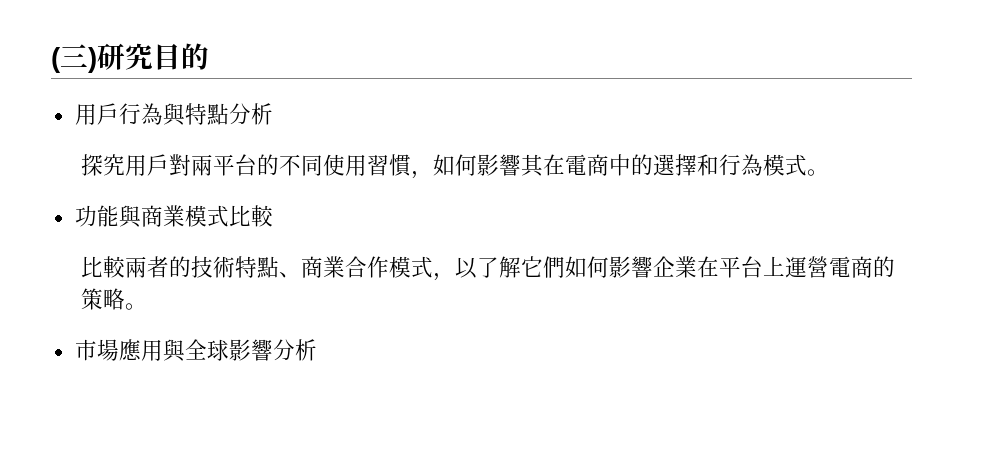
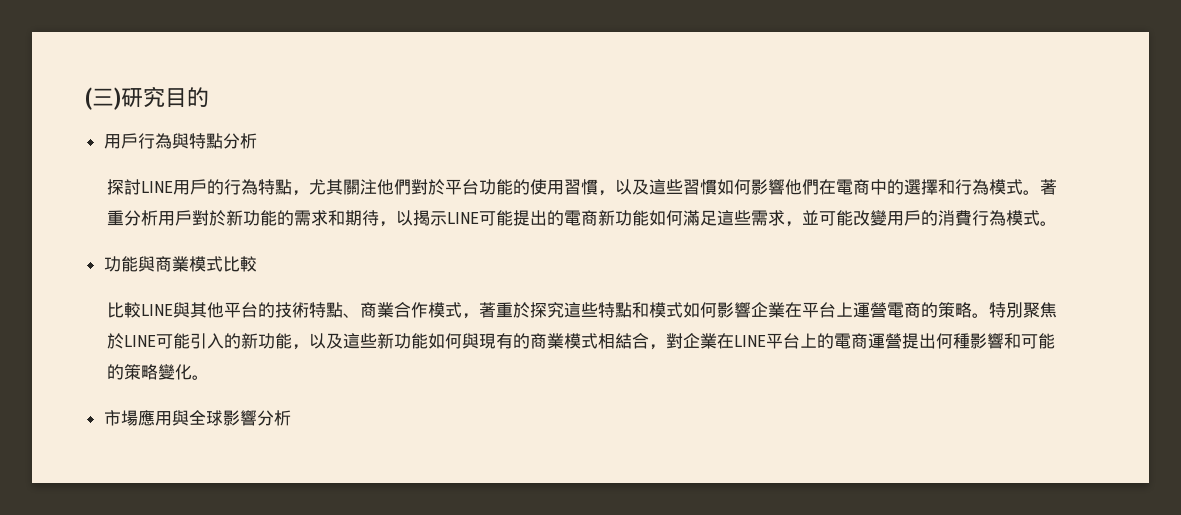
- 探究用戶對兩平台的不同使用習慣，如何影響其在電商中的選擇和行為模式。
+ 探討LINE用戶的行為特點，尤其關注他們對於平台功能的使用習慣，以及這些習慣如何影響他們在電商中的選擇和行為模式。著重分析用戶對於新功能的需求和期待，以揭示LINE可能提出的電商新功能如何滿足這些需求，並可能改變用戶的消費行為模式。
- 比較兩者的技術特點、商業合作模式，以了解它們如何影響企業在平台上運營電商的策略。
+ 比較LINE與其他平台的技術特點、商業合作模式，著重於探究這些特點和模式如何影響企業在平台上運營電商的策略。特別聚焦於LINE可能引入的新功能，以及這些新功能如何與現有的商業模式相結合，對企業在LINE平台上的電商運營提出何種影響和可能的策略變化。

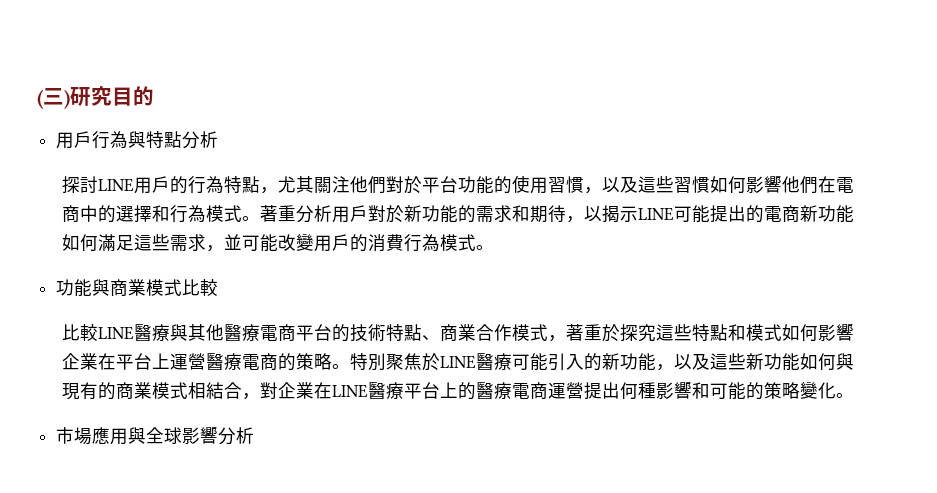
- 比較LINE與其他平台的技術特點、商業合作模式，著重於探究這些特點和模式如何影響企業在平台上運營電商的策略。
+ 比較LINE醫療與其他醫療電商平台的技術特點、商業合作模式，著重於探究這些特點和模式如何影響企業在平台上運營醫療電商的策略。
- 特別聚焦於LINE可能引入的新功能，以及這些新功能如何與現有的商業模式相結合，對企業在LINE平台上的電商運營提出何種影響和可能的策略變化。
+ 特別聚焦於LINE醫療可能引入的新功能，以及這些新功能如何與現有的商業模式相結合，對企業在LINE醫療平台上的醫療電商運營提出何種影響和可能的策略變化。

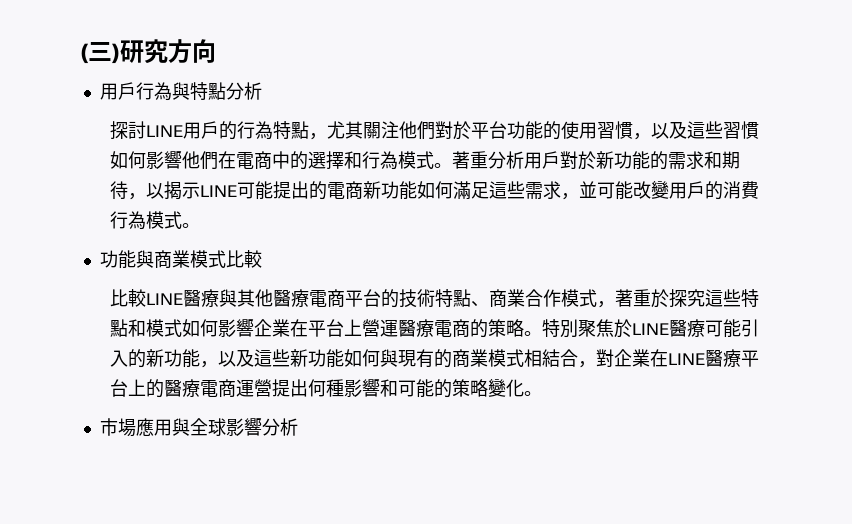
- (三)研究目的
+ (三)研究方向
- 比較LINE醫療與其他醫療電商平台的技術特點、商業合作模式，著重於探究這些特點和模式如何影響企業在平台上運營醫療電商的策略。
+ 比較LINE醫療與其他醫療電商平台的技術特點、商業合作模式，著重於探究這些特點和模式如何影響企業在平台上營運醫療電商的策略。

